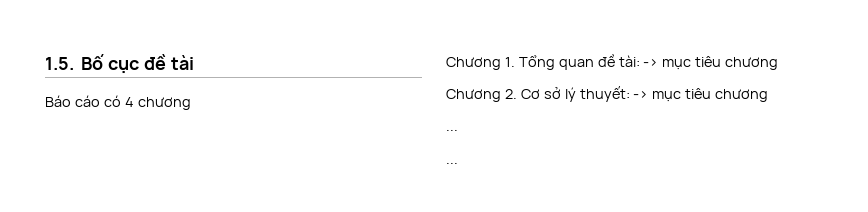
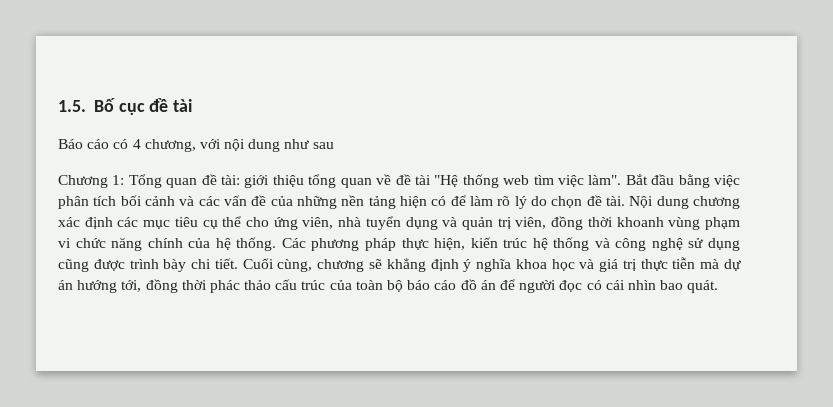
- Báo cáo có 4 chương
- Chương 1. Tổng quan đề tài: -> mục tiêu chương
- Chương 2. Cơ sở lý thuyết: -> mục tiêu chương
- ...
- ...
+ Báo cáo có 4 chương, với nội dung như sau
+ Chương 1: Tổng quan đề tài: giới thiệu tổng quan về đề tài "Hệ thống web tìm việc làm". Bắt đầu bằng việc phân tích bối cảnh và các vấn đề của những nền tảng hiện có để làm rõ lý do chọn đề tài. Nội dung chương xác định các mục tiêu cụ thể cho ứng viên, nhà tuyển dụng và quản trị viên, đồng thời khoanh vùng phạm vi chức năng chính của hệ thống. Các phương pháp thực hiện, kiến trúc hệ thống và công nghệ sử dụng cũng được trình bày chi tiết. Cuối cùng, chương sẽ khẳng định ý nghĩa khoa học và giá trị thực tiễn mà dự án hướng tới, đồng thời phác thảo cấu trúc của toàn bộ báo cáo đồ án để người đọc có cái nhìn bao quát.

